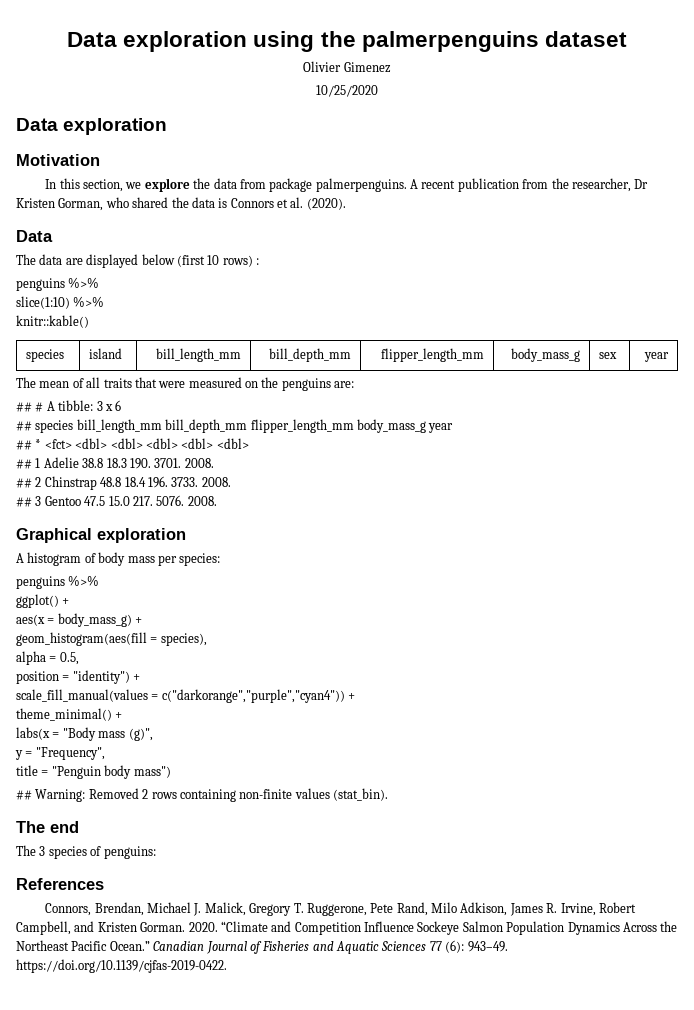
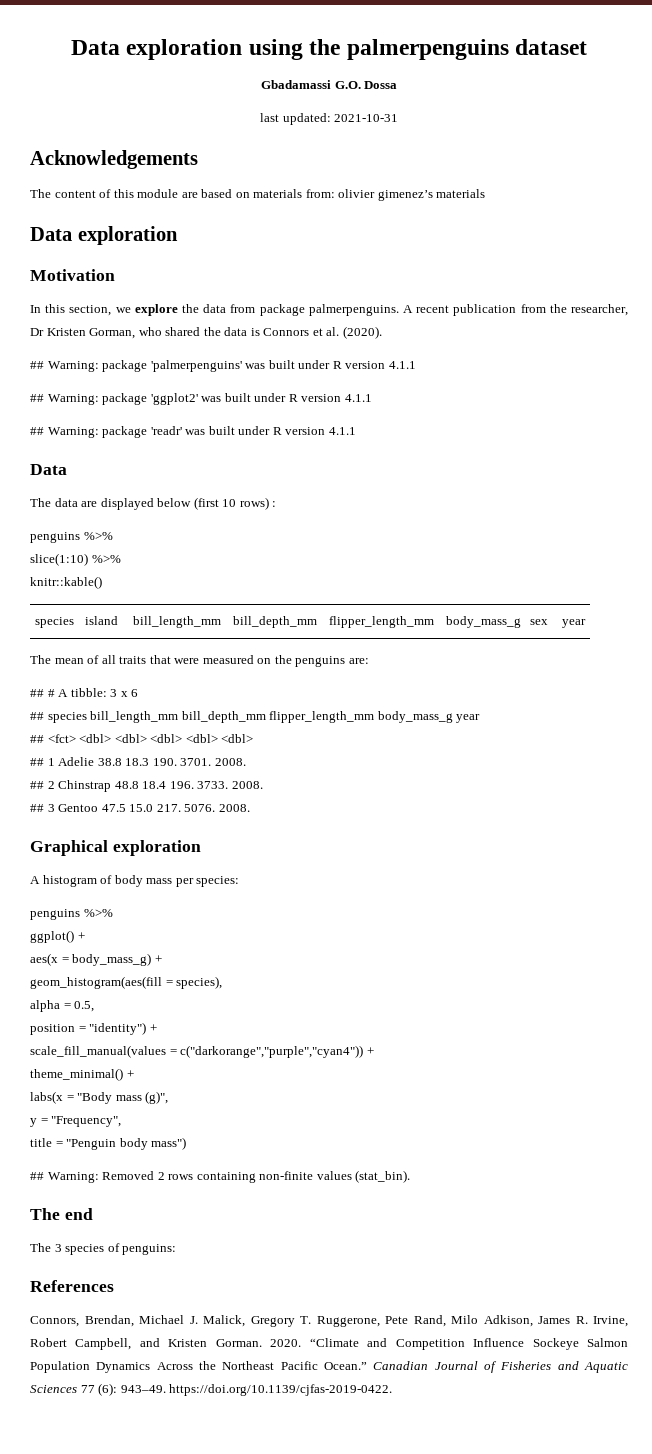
- Olivier Gimenez
- 10/25/2020
+ Gbadamassi G.O. Dossa
+ last updated: 2021-10-31
+ Acknowledgements
+ The content of this module are based on materials from: olivier gimenez’s materials
+ ## Warning: package 'palmerpenguins' was built under R version 4.1.1
+ ## Warning: package 'ggplot2' was built under R version 4.1.1
+ ## Warning: package 'readr' was built under R version 4.1.1
- ## * <fct> <dbl> <dbl> <dbl> <dbl> <dbl>
+ ## <fct> <dbl> <dbl> <dbl> <dbl> <dbl>

